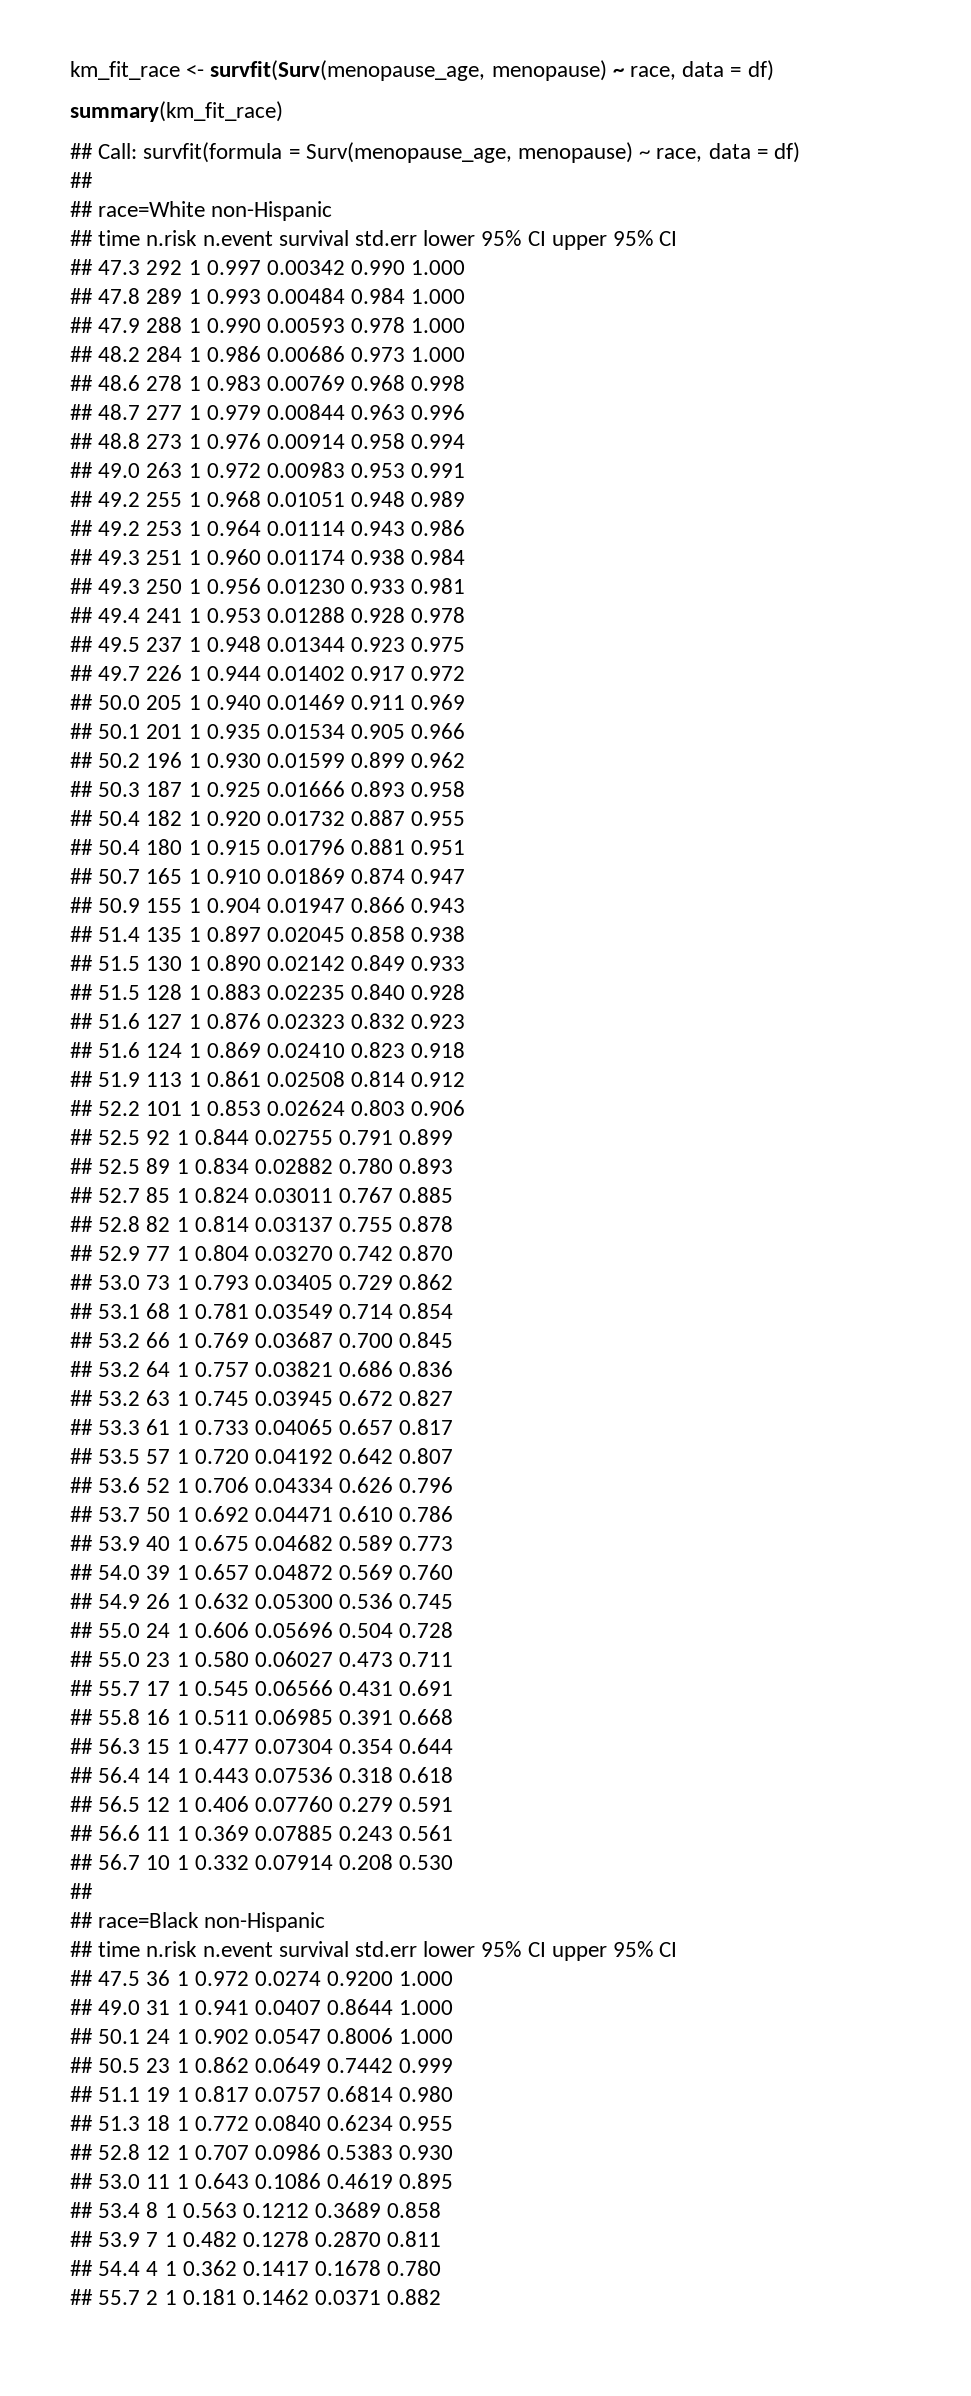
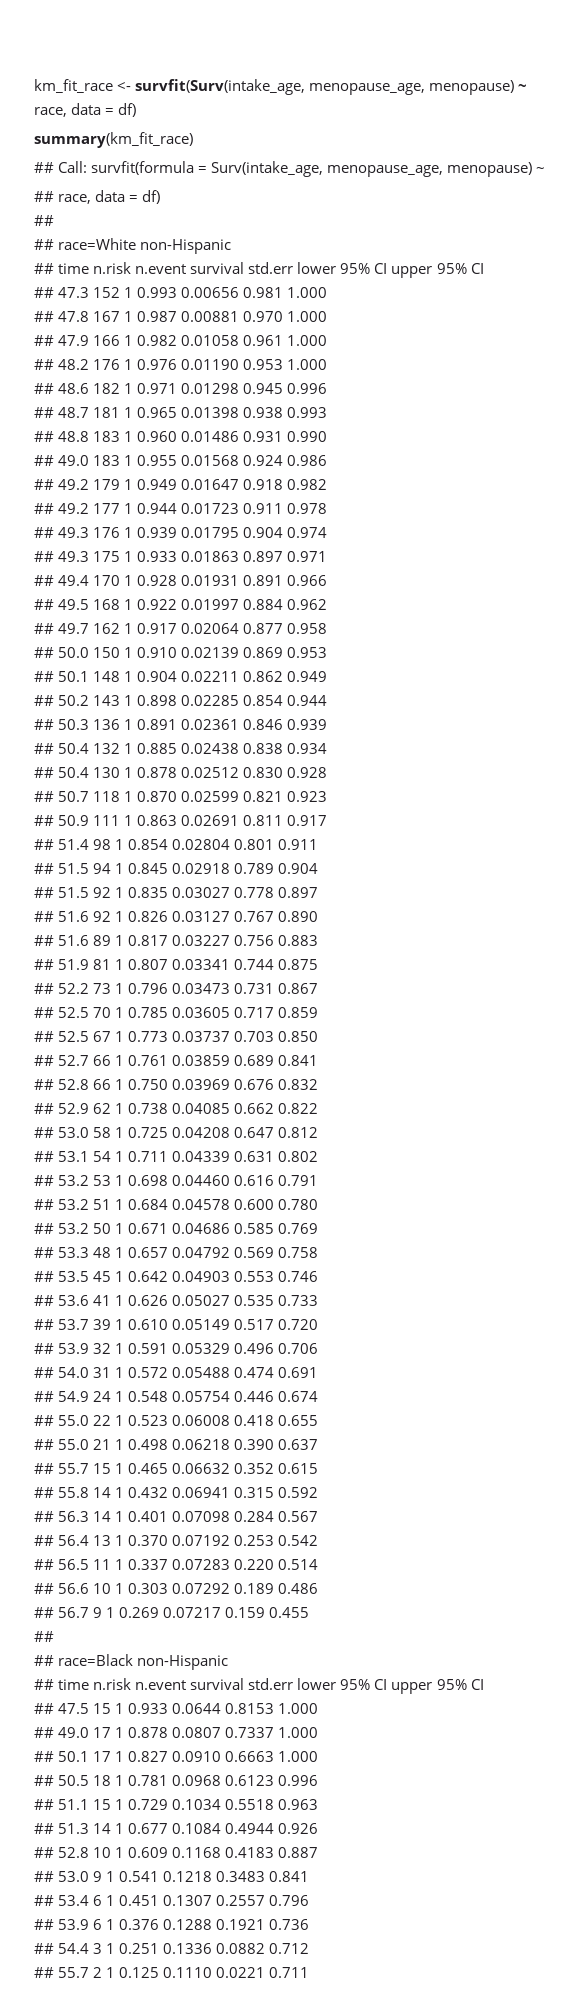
- km_fit_race <- survfit(Surv(menopause_age, menopause) ~ race, data = df)
+ km_fit_race <- survfit(Surv(intake_age, menopause_age, menopause) ~ race, data = df)
- ## Call: survfit(formula = Surv(menopause_age, menopause) ~ race, data = df)
+ ## Call: survfit(formula = Surv(intake_age, menopause_age, menopause) ~
+ ## race, data = df)
- ## 47.3 292 1 0.997 0.00342 0.990 1.000
- ## 47.8 289 1 0.993 0.00484 0.984 1.000
- ## 47.9 288 1 0.990 0.00593 0.978 1.000
- ## 48.2 284 1 0.986 0.00686 0.973 1.000
- ## 48.6 278 1 0.983 0.00769 0.968 0.998
- ## 48.7 277 1 0.979 0.00844 0.963 0.996
- ## 48.8 273 1 0.976 0.00914 0.958 0.994
- ## 49.0 263 1 0.972 0.00983 0.953 0.991
- ## 49.2 255 1 0.968 0.01051 0.948 0.989
- ## 49.2 253 1 0.964 0.01114 0.943 0.986
- ## 49.3 251 1 0.960 0.01174 0.938 0.984
- ## 49.3 250 1 0.956 0.01230 0.933 0.981
- ## 49.4 241 1 0.953 0.01288 0.928 0.978
- ## 49.5 237 1 0.948 0.01344 0.923 0.975
- ## 49.7 226 1 0.944 0.01402 0.917 0.972
- ## 50.0 205 1 0.940 0.01469 0.911 0.969
- ## 50.1 201 1 0.935 0.01534 0.905 0.966
- ## 50.2 196 1 0.930 0.01599 0.899 0.962
- ## 50.3 187 1 0.925 0.01666 0.893 0.958
- ## 50.4 182 1 0.920 0.01732 0.887 0.955
- ## 50.4 180 1 0.915 0.01796 0.881 0.951
- ## 50.7 165 1 0.910 0.01869 0.874 0.947
- ## 50.9 155 1 0.904 0.01947 0.866 0.943
- ## 51.4 135 1 0.897 0.02045 0.858 0.938
- ## 51.5 130 1 0.890 0.02142 0.849 0.933
- ## 51.5 128 1 0.883 0.02235 0.840 0.928
- ## 51.6 127 1 0.876 0.02323 0.832 0.923
- ## 51.6 124 1 0.869 0.02410 0.823 0.918
- ## 51.9 113 1 0.861 0.02508 0.814 0.912
- ## 52.2 101 1 0.853 0.02624 0.803 0.906
- ## 52.5 92 1 0.844 0.02755 0.791 0.899
- ## 52.5 89 1 0.834 0.02882 0.780 0.893
- ## 52.7 85 1 0.824 0.03011 0.767 0.885
- ## 52.8 82 1 0.814 0.03137 0.755 0.878
- ## 52.9 77 1 0.804 0.03270 0.742 0.870
- ## 53.0 73 1 0.793 0.03405 0.729 0.862
- ## 53.1 68 1 0.781 0.03549 0.714 0.854
- ## 53.2 66 1 0.769 0.03687 0.700 0.845
- ## 53.2 64 1 0.757 0.03821 0.686 0.836
- ## 53.2 63 1 0.745 0.03945 0.672 0.827
- ## 53.3 61 1 0.733 0.04065 0.657 0.817
- ## 53.5 57 1 0.720 0.04192 0.642 0.807
- ## 53.6 52 1 0.706 0.04334 0.626 0.796
- ## 53.7 50 1 0.692 0.04471 0.610 0.786
- ## 53.9 40 1 0.675 0.04682 0.589 0.773
- ## 54.0 39 1 0.657 0.04872 0.569 0.760
- ## 54.9 26 1 0.632 0.05300 0.536 0.745
- ## 55.0 24 1 0.606 0.05696 0.504 0.728
- ## 55.0 23 1 0.580 0.06027 0.473 0.711
- ## 55.7 17 1 0.545 0.06566 0.431 0.691
- ## 55.8 16 1 0.511 0.06985 0.391 0.668
- ## 56.3 15 1 0.477 0.07304 0.354 0.644
- ## 56.4 14 1 0.443 0.07536 0.318 0.618
- ## 56.5 12 1 0.406 0.07760 0.279 0.591
- ## 56.6 11 1 0.369 0.07885 0.243 0.561
- ## 56.7 10 1 0.332 0.07914 0.208 0.530
+ ## 47.3 152 1 0.993 0.00656 0.981 1.000
+ ## 47.8 167 1 0.987 0.00881 0.970 1.000
+ ## 47.9 166 1 0.982 0.01058 0.961 1.000
+ ## 48.2 176 1 0.976 0.01190 0.953 1.000
+ ## 48.6 182 1 0.971 0.01298 0.945 0.996
+ ## 48.7 181 1 0.965 0.01398 0.938 0.993
+ ## 48.8 183 1 0.960 0.01486 0.931 0.990
+ ## 49.0 183 1 0.955 0.01568 0.924 0.986
+ ## 49.2 179 1 0.949 0.01647 0.918 0.982
+ ## 49.2 177 1 0.944 0.01723 0.911 0.978
+ ## 49.3 176 1 0.939 0.01795 0.904 0.974
+ ## 49.3 175 1 0.933 0.01863 0.897 0.971
+ ## 49.4 170 1 0.928 0.01931 0.891 0.966
+ ## 49.5 168 1 0.922 0.01997 0.884 0.962
+ ## 49.7 162 1 0.917 0.02064 0.877 0.958
+ ## 50.0 150 1 0.910 0.02139 0.869 0.953
+ ## 50.1 148 1 0.904 0.02211 0.862 0.949
+ ## 50.2 143 1 0.898 0.02285 0.854 0.944
+ ## 50.3 136 1 0.891 0.02361 0.846 0.939
+ ## 50.4 132 1 0.885 0.02438 0.838 0.934
+ ## 50.4 130 1 0.878 0.02512 0.830 0.928
+ ## 50.7 118 1 0.870 0.02599 0.821 0.923
+ ## 50.9 111 1 0.863 0.02691 0.811 0.917
+ ## 51.4 98 1 0.854 0.02804 0.801 0.911
+ ## 51.5 94 1 0.845 0.02918 0.789 0.904
+ ## 51.5 92 1 0.835 0.03027 0.778 0.897
+ ## 51.6 92 1 0.826 0.03127 0.767 0.890
+ ## 51.6 89 1 0.817 0.03227 0.756 0.883
+ ## 51.9 81 1 0.807 0.03341 0.744 0.875
+ ## 52.2 73 1 0.796 0.03473 0.731 0.867
+ ## 52.5 70 1 0.785 0.03605 0.717 0.859
+ ## 52.5 67 1 0.773 0.03737 0.703 0.850
+ ## 52.7 66 1 0.761 0.03859 0.689 0.841
+ ## 52.8 66 1 0.750 0.03969 0.676 0.832
+ ## 52.9 62 1 0.738 0.04085 0.662 0.822
+ ## 53.0 58 1 0.725 0.04208 0.647 0.812
+ ## 53.1 54 1 0.711 0.04339 0.631 0.802
+ ## 53.2 53 1 0.698 0.04460 0.616 0.791
+ ## 53.2 51 1 0.684 0.04578 0.600 0.780
+ ## 53.2 50 1 0.671 0.04686 0.585 0.769
+ ## 53.3 48 1 0.657 0.04792 0.569 0.758
+ ## 53.5 45 1 0.642 0.04903 0.553 0.746
+ ## 53.6 41 1 0.626 0.05027 0.535 0.733
+ ## 53.7 39 1 0.610 0.05149 0.517 0.720
+ ## 53.9 32 1 0.591 0.05329 0.496 0.706
+ ## 54.0 31 1 0.572 0.05488 0.474 0.691
+ ## 54.9 24 1 0.548 0.05754 0.446 0.674
+ ## 55.0 22 1 0.523 0.06008 0.418 0.655
+ ## 55.0 21 1 0.498 0.06218 0.390 0.637
+ ## 55.7 15 1 0.465 0.06632 0.352 0.615
+ ## 55.8 14 1 0.432 0.06941 0.315 0.592
+ ## 56.3 14 1 0.401 0.07098 0.284 0.567
+ ## 56.4 13 1 0.370 0.07192 0.253 0.542
+ ## 56.5 11 1 0.337 0.07283 0.220 0.514
+ ## 56.6 10 1 0.303 0.07292 0.189 0.486
+ ## 56.7 9 1 0.269 0.07217 0.159 0.455
- ## 47.5 36 1 0.972 0.0274 0.9200 1.000
- ## 49.0 31 1 0.941 0.0407 0.8644 1.000
- ## 50.1 24 1 0.902 0.0547 0.8006 1.000
- ## 50.5 23 1 0.862 0.0649 0.7442 0.999
- ## 51.1 19 1 0.817 0.0757 0.6814 0.980
- ## 51.3 18 1 0.772 0.0840 0.6234 0.955
- ## 52.8 12 1 0.707 0.0986 0.5383 0.930
- ## 53.0 11 1 0.643 0.1086 0.4619 0.895
- ## 53.4 8 1 0.563 0.1212 0.3689 0.858
- ## 53.9 7 1 0.482 0.1278 0.2870 0.811
- ## 54.4 4 1 0.362 0.1417 0.1678 0.780
+ ## 47.5 15 1 0.933 0.0644 0.8153 1.000
+ ## 49.0 17 1 0.878 0.0807 0.7337 1.000
+ ## 50.1 17 1 0.827 0.0910 0.6663 1.000
+ ## 50.5 18 1 0.781 0.0968 0.6123 0.996
+ ## 51.1 15 1 0.729 0.1034 0.5518 0.963
+ ## 51.3 14 1 0.677 0.1084 0.4944 0.926
+ ## 52.8 10 1 0.609 0.1168 0.4183 0.887
+ ## 53.0 9 1 0.541 0.1218 0.3483 0.841
+ ## 53.4 6 1 0.451 0.1307 0.2557 0.796
+ ## 53.9 6 1 0.376 0.1288 0.1921 0.736
+ ## 54.4 3 1 0.251 0.1336 0.0882 0.712
- ## 55.7 2 1 0.181 0.1462 0.0371 0.882
+ ## 55.7 2 1 0.125 0.1110 0.0221 0.711

